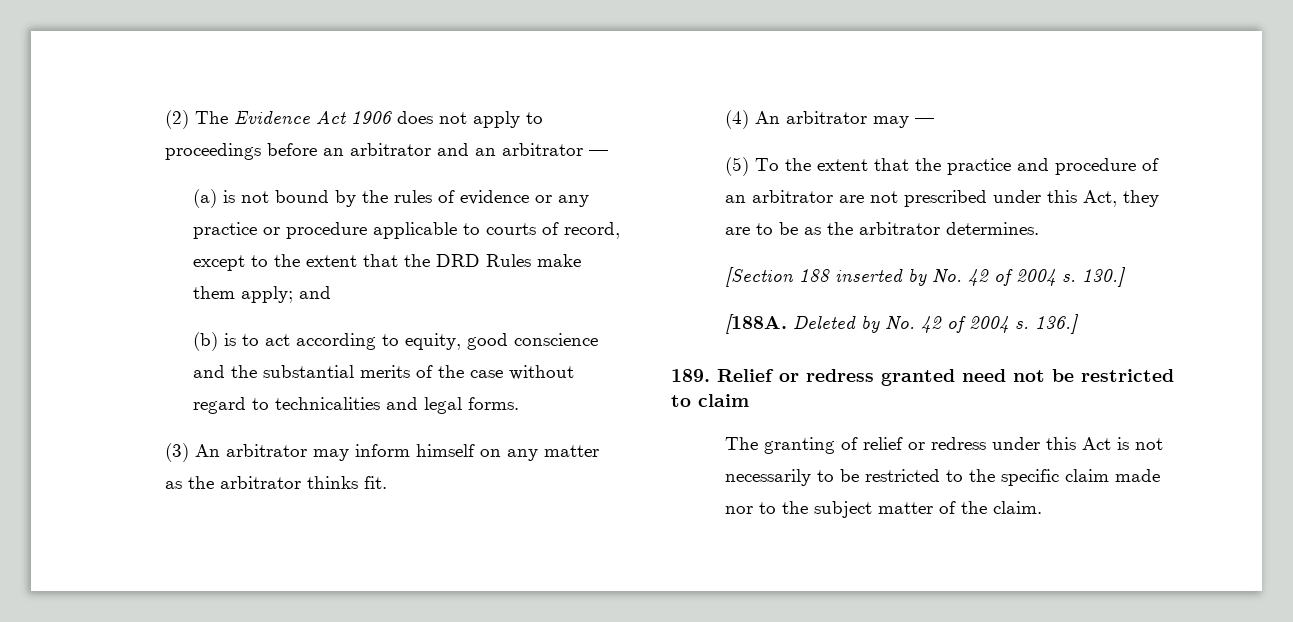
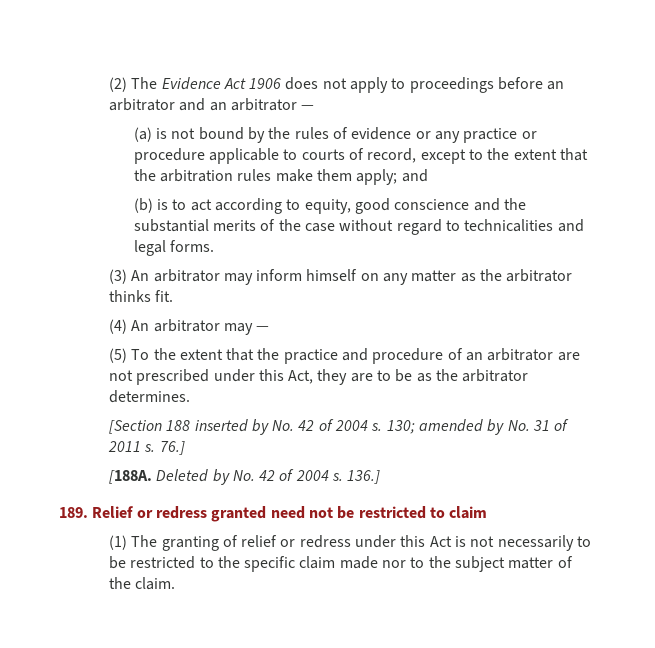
- (a) is not bound by the rules of evidence or any practice or procedure applicable to courts of record, except to the extent that the DRD Rules make them apply; and
+ (a) is not bound by the rules of evidence or any practice or procedure applicable to courts of record, except to the extent that the arbitration rules make them apply; and
- 130.]
+ 130; amended by No. 31 of 2011 s. 76.]
- The granting of relief or redress under this Act is not necessarily to be restricted to the specific claim made nor to the subject matter of the claim.
+ (1) The granting of relief or redress under this Act is not necessarily to be restricted to the specific claim made nor to the subject matter of the claim.

